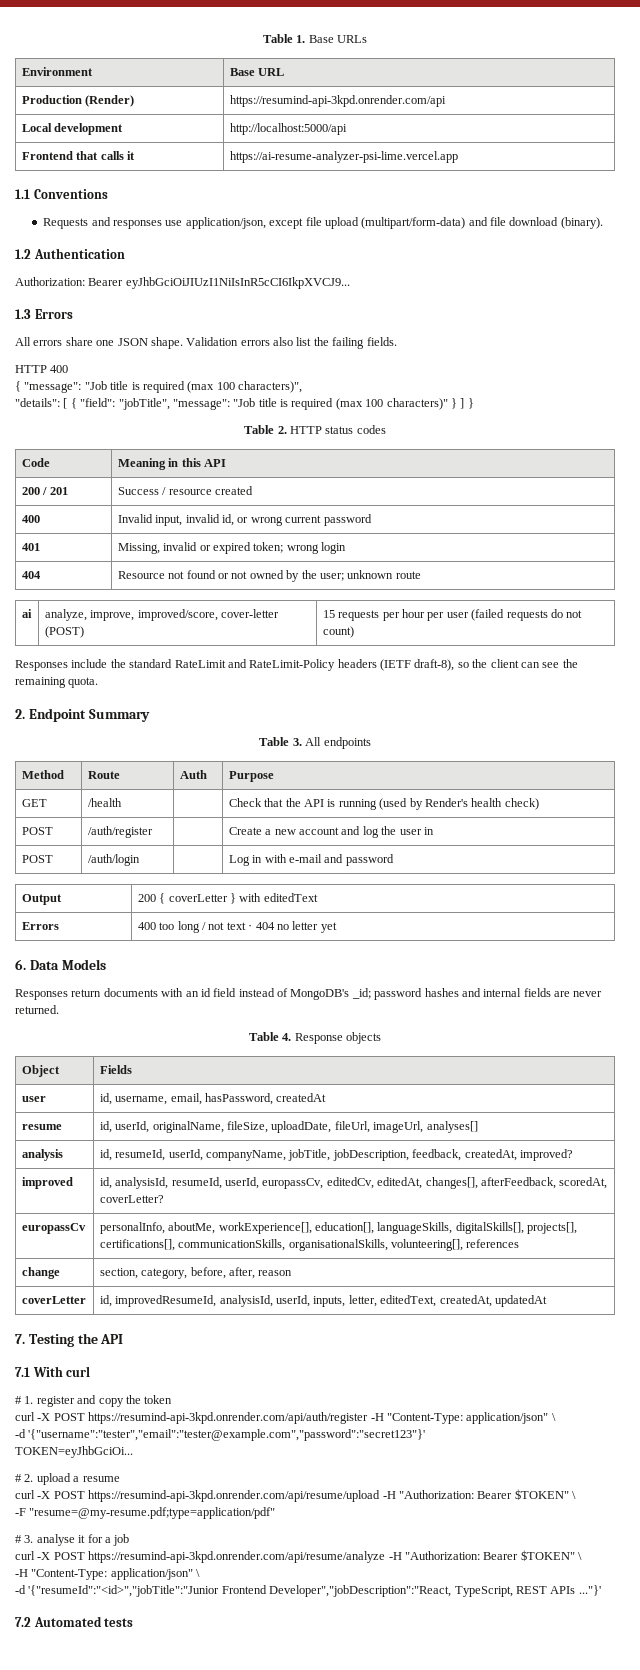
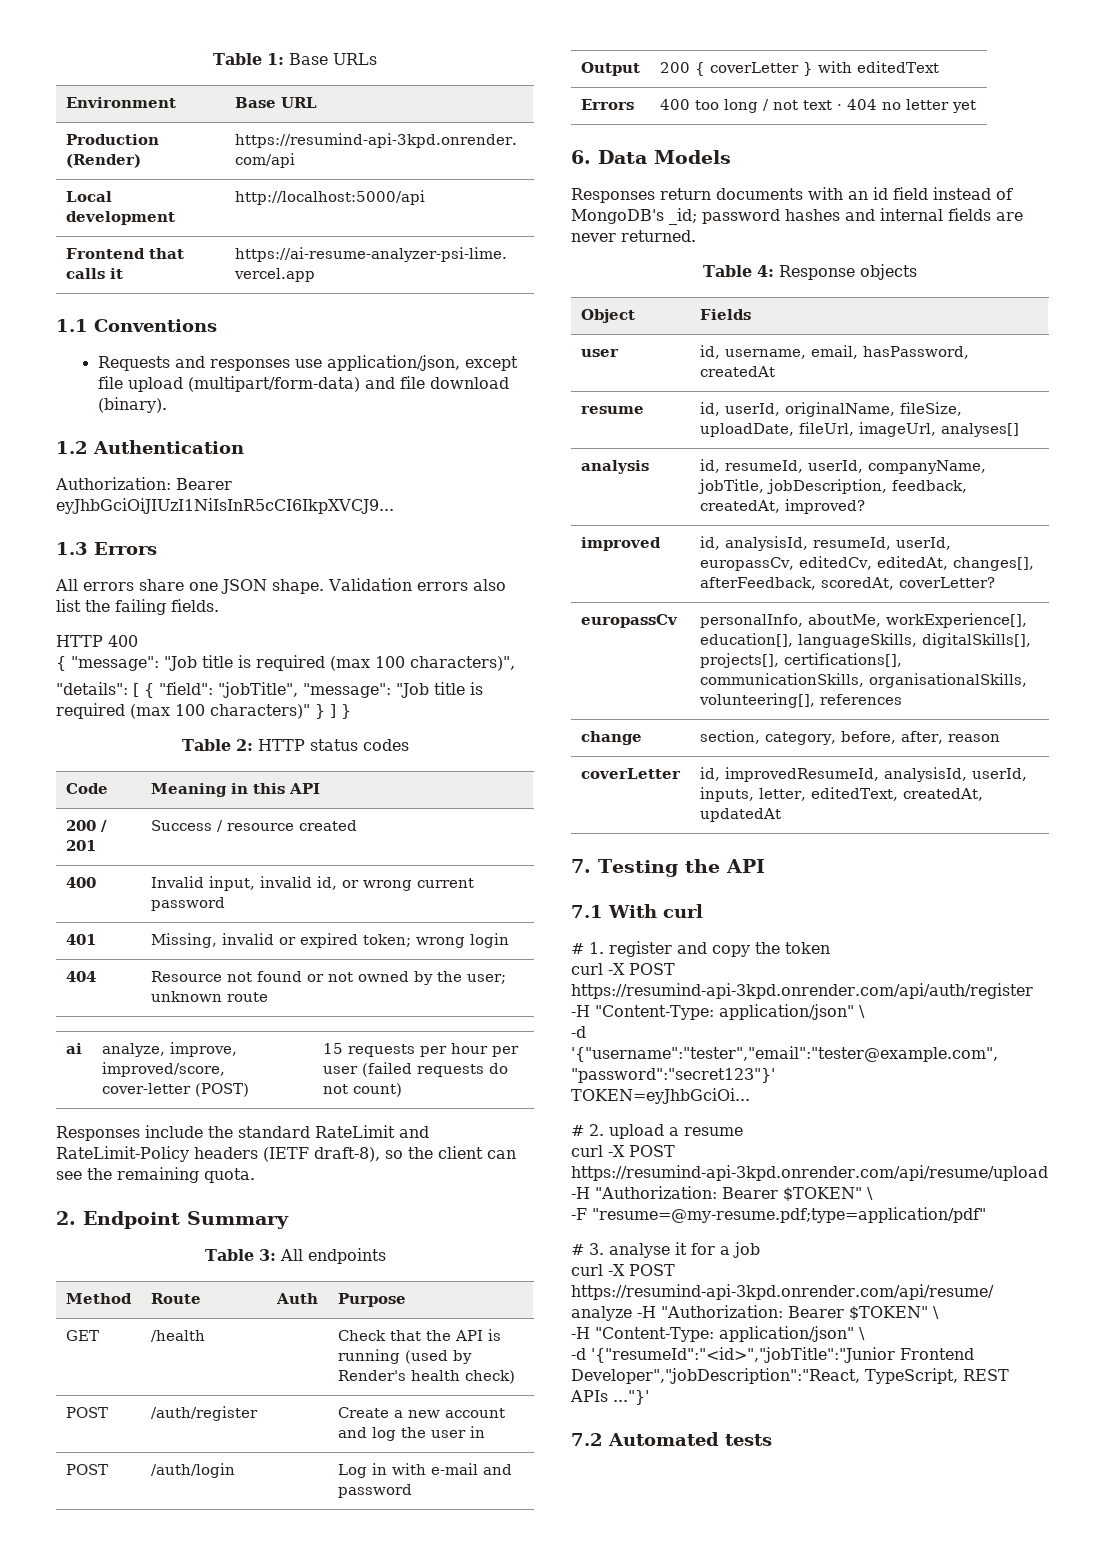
- Table 1. Base URLs
+ Table 1: Base URLs
- Table 2. HTTP status codes
+ Table 2: HTTP status codes
- Table 3. All endpoints
+ Table 3: All endpoints
- Table 4. Response objects
+ Table 4: Response objects

